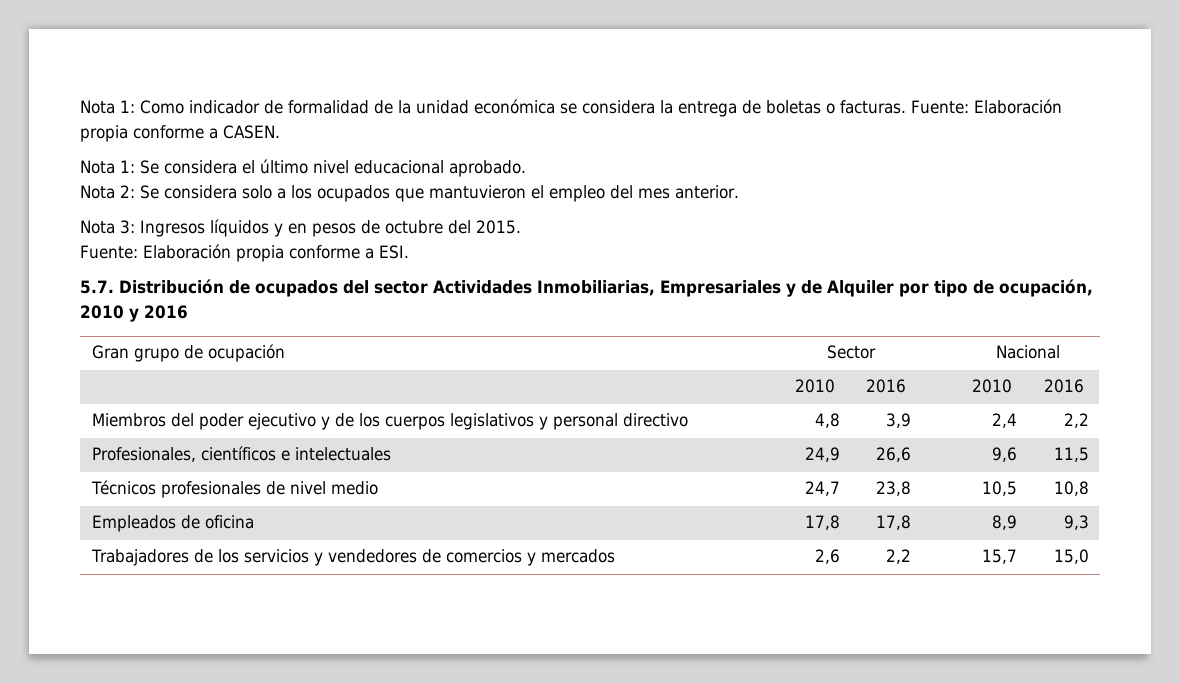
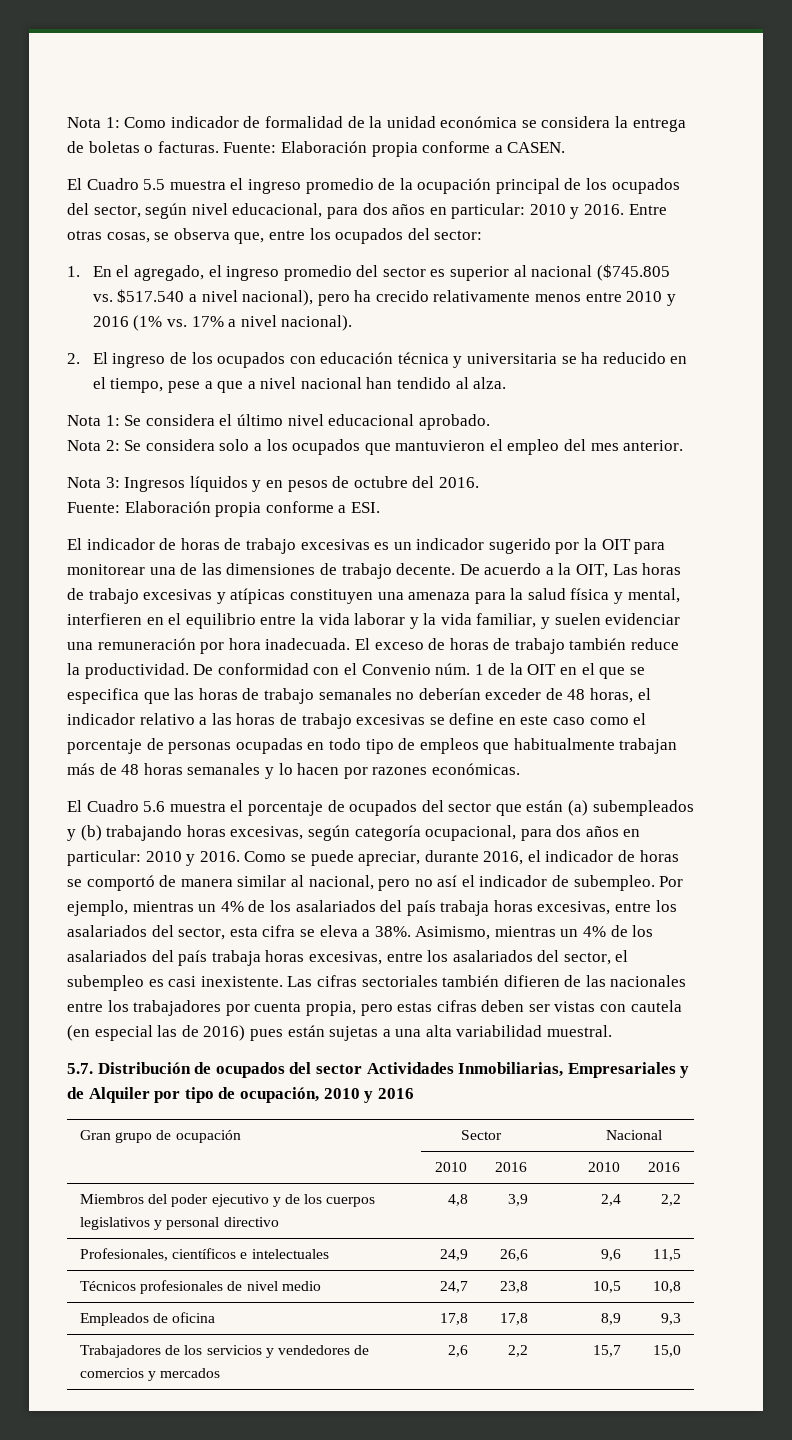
+ El Cuadro 5.5 muestra el ingreso promedio de la ocupación principal de los ocupados del sector, según nivel educacional, para dos años en particular: 2010 y 2016. Entre otras cosas, se observa que, entre los ocupados del sector:
+ 1. En el agregado, el ingreso promedio del sector es superior al nacional ($745.805 vs. $517.540 a nivel nacional), pero ha crecido relativamente menos entre 2010 y 2016 (1% vs. 17% a nivel nacional).
+ 2. El ingreso de los ocupados con educación técnica y universitaria se ha reducido en el tiempo, pese a que a nivel nacional han tendido al alza.
- Nota 3: Ingresos líquidos y en pesos de octubre del 2015.
+ Nota 3: Ingresos líquidos y en pesos de octubre del 2016.
+ El indicador de horas de trabajo excesivas es un indicador sugerido por la OIT para monitorear una de las dimensiones de trabajo decente. De acuerdo a la OIT, Las horas de trabajo excesivas y atípicas constituyen una amenaza para la salud física y mental, interfieren en el equilibrio entre la vida laborar y la vida familiar, y suelen evidenciar una remuneración por hora inadecuada. El exceso de horas de trabajo también reduce la productividad. De conformidad con el Convenio núm. 1 de la OIT en el que se especifica que las horas de trabajo semanales no deberían exceder de 48 horas, el indicador relativo a las horas de trabajo excesivas se define en este caso como el porcentaje de personas ocupadas en todo tipo de empleos que habitualmente trabajan más de 48 horas semanales y lo hacen por razones económicas.
+ El Cuadro 5.6 muestra el porcentaje de ocupados del sector que están (a) subempleados y (b) trabajando horas excesivas, según categoría ocupacional, para dos años en particular: 2010 y 2016. Como se puede apreciar, durante 2016, el indicador de horas se comportó de manera similar al nacional, pero no así el indicador de subempleo. Por ejemplo, mientras un 4% de los asalariados del país trabaja horas excesivas, entre los asalariados del sector, esta cifra se eleva a 38%. Asimismo, mientras un 4% de los asalariados del país trabaja horas excesivas, entre los asalariados del sector, el subempleo es casi inexistente. Las cifras sectoriales también difieren de las nacionales entre los trabajadores por cuenta propia, pero estas cifras deben ser vistas con cautela (en especial las de 2016) pues están sujetas a una alta variabilidad muestral.

